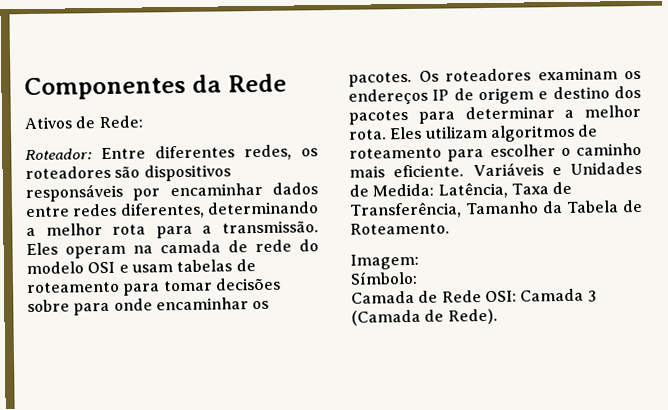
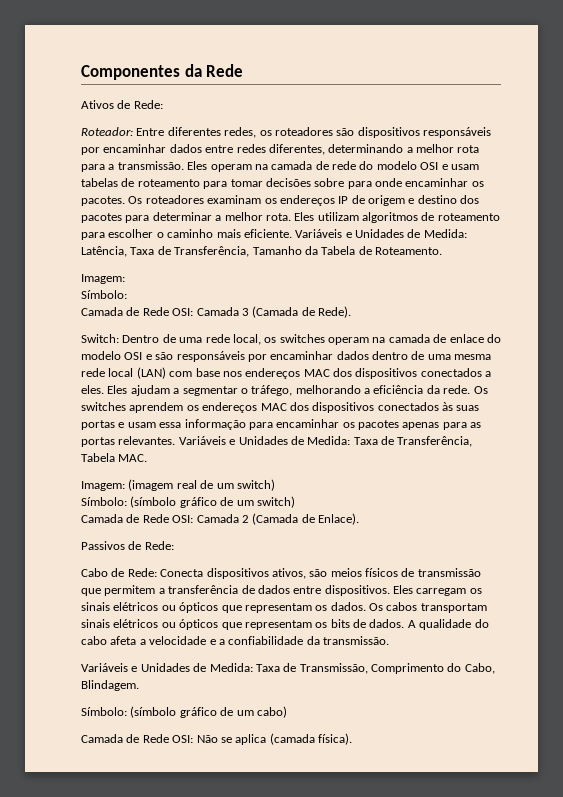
+ Switch: Dentro de uma rede local, os switches operam na camada de enlace do modelo OSI e são responsáveis por encaminhar dados dentro de uma mesma rede local (LAN) com base nos endereços MAC dos dispositivos conectados a eles. Eles ajudam a segmentar o tráfego, melhorando a eficiência da rede. Os switches aprendem os endereços MAC dos dispositivos conectados às suas portas e usam essa informação para encaminhar os pacotes apenas para as portas relevantes. Variáveis e Unidades de Medida: Taxa de Transferência, Tabela MAC.
+ Imagem: (imagem real de um switch)
+ Símbolo: (símbolo gráfico de um switch)
+ Camada de Rede OSI: Camada 2 (Camada de Enlace).
+ Passivos de Rede:
+ Cabo de Rede: Conecta dispositivos ativos, são meios físicos de transmissão que permitem a transferência de dados entre dispositivos. Eles carregam os sinais elétricos ou ópticos que representam os dados. Os cabos transportam sinais elétricos ou ópticos que representam os bits de dados. A qualidade do cabo afeta a velocidade e a confiabilidade da transmissão.
+ Variáveis e Unidades de Medida: Taxa de Transmissão, Comprimento do Cabo, Blindagem.
+ Símbolo: (símbolo gráfico de um cabo)
+ Camada de Rede OSI: Não se aplica (camada física).

